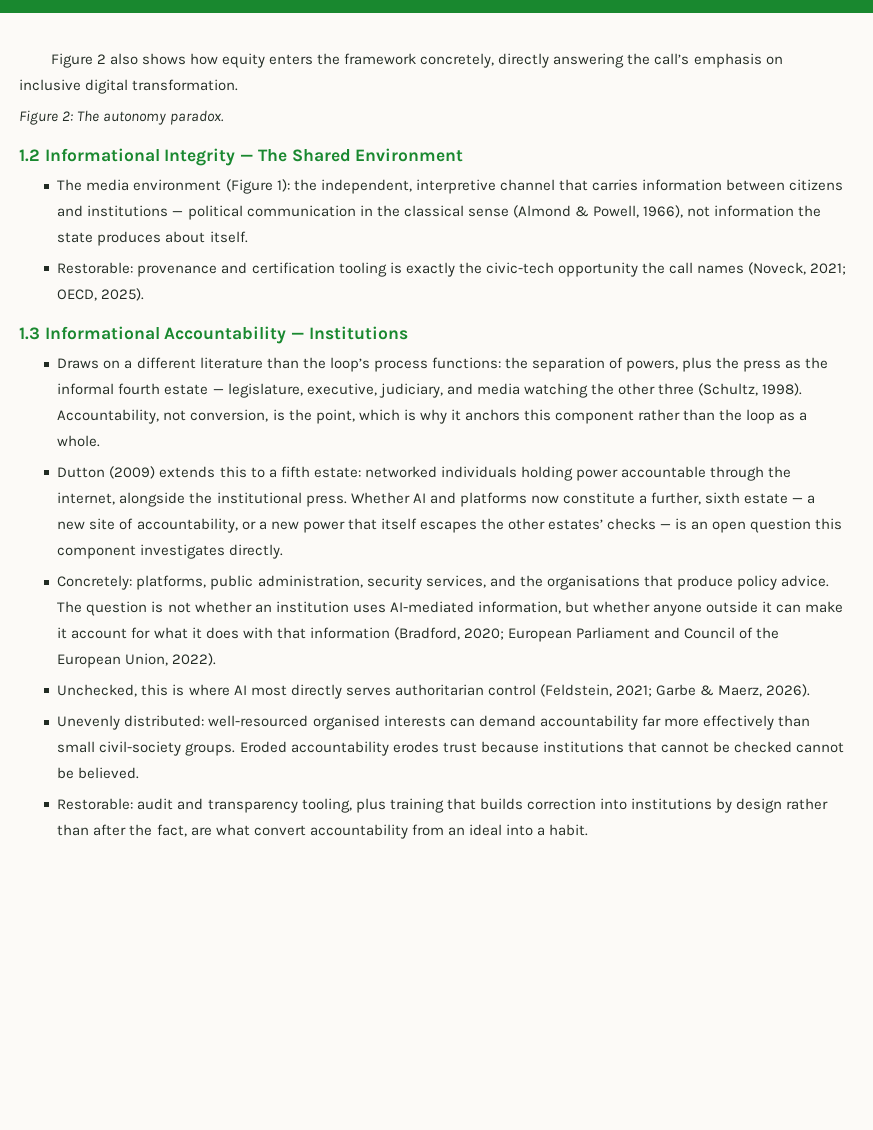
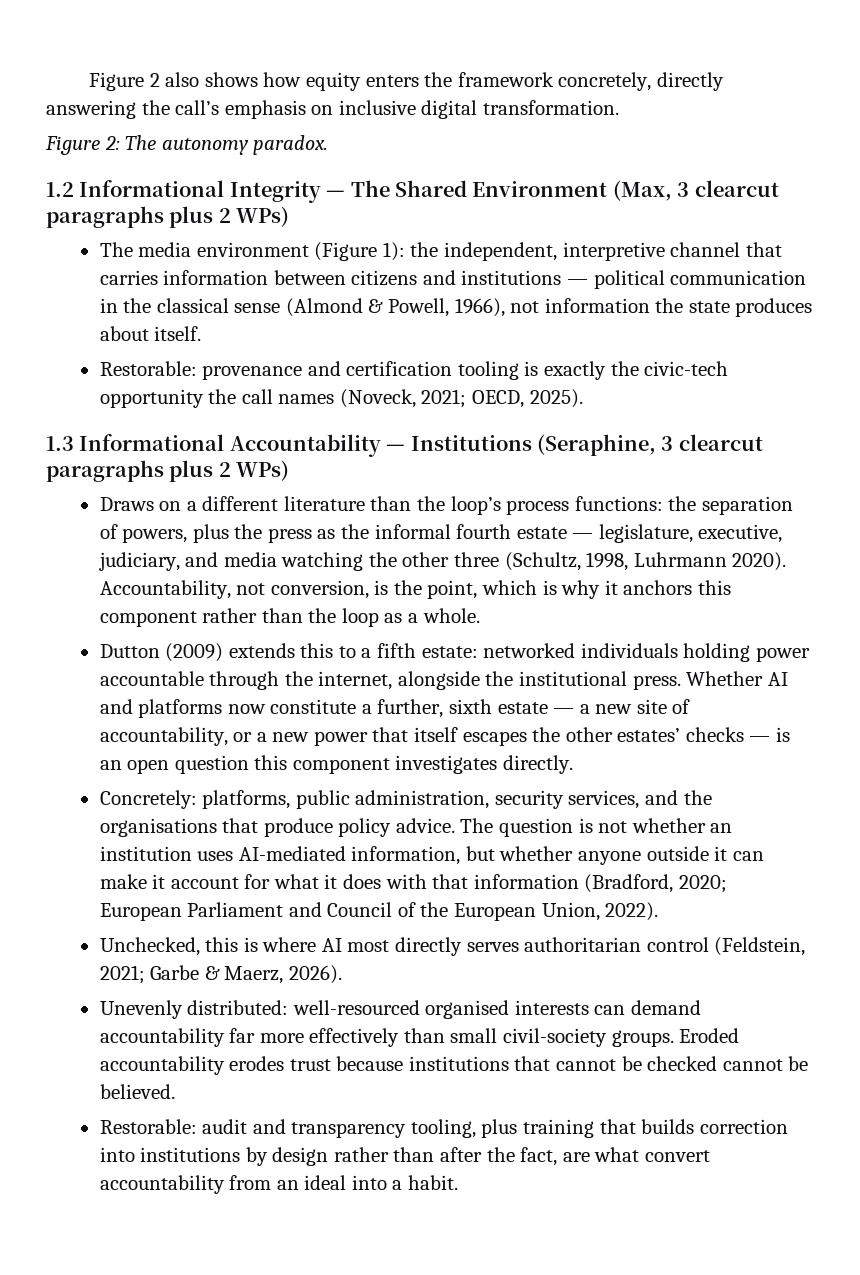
- 1.2 Informational Integrity — The Shared Environment
+ 1.2 Informational Integrity — The Shared Environment (Max, 3 clearcut paragraphs plus 2 WPs)
- 1.3 Informational Accountability — Institutions
+ 1.3 Informational Accountability — Institutions (Seraphine, 3 clearcut paragraphs plus 2 WPs)
- Draws on a different literature than the loop’s process functions: the separation of powers, plus the press as the informal fourth estate — legislature, executive, judiciary, and media watching the other three (Schultz, 1998).
+ Draws on a different literature than the loop’s process functions: the separation of powers, plus the press as the informal fourth estate — legislature, executive, judiciary, and media watching the other three (Schultz, 1998, Luhrmann 2020).

